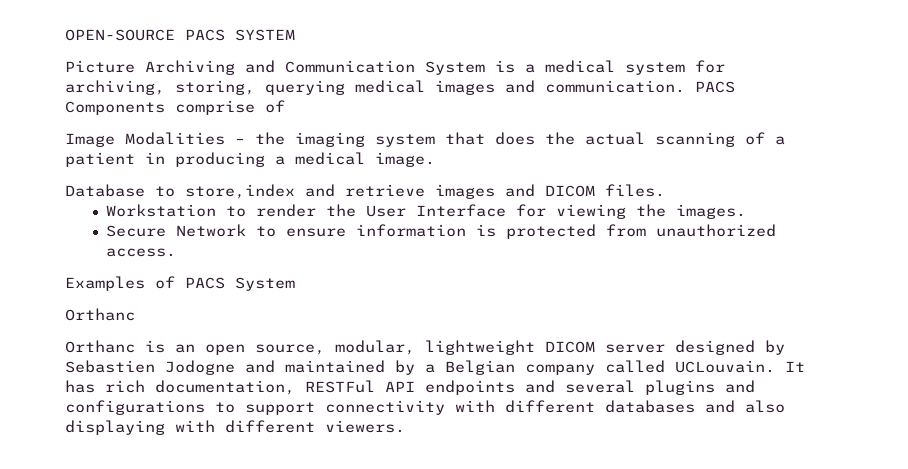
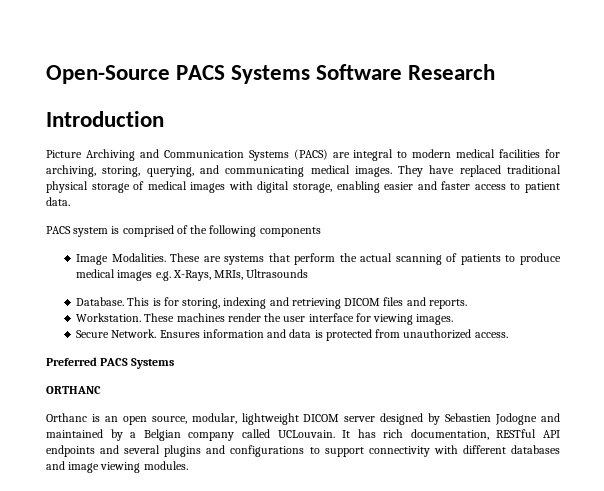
- OPEN-SOURCE PACS SYSTEM
- Picture Archiving and Communication System is a medical system for archiving, storing, querying medical images and communication. PACS Components comprise of
- Image Modalities – the imaging system that does the actual scanning of a patient in producing a medical image.
- Database to store,index and retrieve images and DICOM files.
- Workstation to render the User Interface for viewing the images.
+ Open-Source PACS Systems Software Research
+ Introduction
+ Picture Archiving and Communication Systems (PACS) are integral to modern medical facilities for archiving, storing, querying, and communicating medical images. They have replaced traditional physical storage of medical images with digital storage, enabling easier and faster access to patient data.
+ PACS system is comprised of the following components
+ Image Modalities. These are systems that perform the actual scanning of patients to produce medical images e.g. X-Rays, MRIs, Ultrasounds
+ Database. This is for storing, indexing and retrieving DICOM files and reports.
+ Workstation. These machines render the user interface for viewing images.
- Secure Network to ensure information is protected from unauthorized access.
+ Secure Network. Ensures information and data is protected from unauthorized access.
- Examples of PACS System
- Orthanc
+ Preferred PACS Systems
+ ORTHANC
- It has rich documentation, RESTFul API endpoints and several plugins and configurations to support connectivity with different databases and also displaying with different viewers.
+ It has rich documentation, RESTful API endpoints and several plugins and configurations to support connectivity with different databases and image viewing modules.

